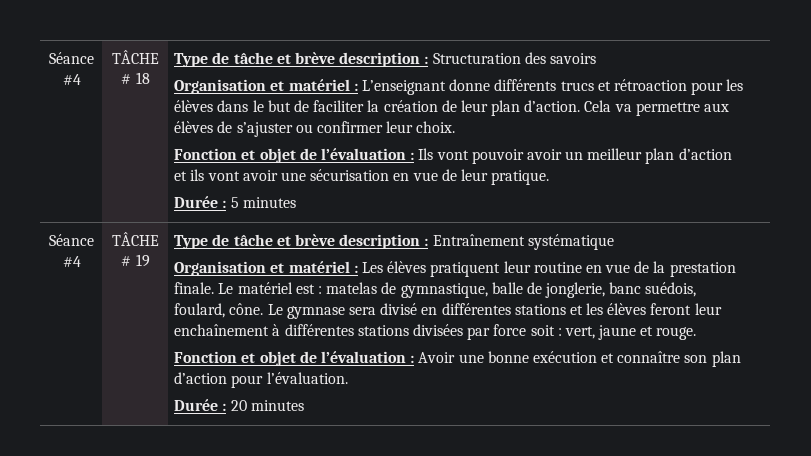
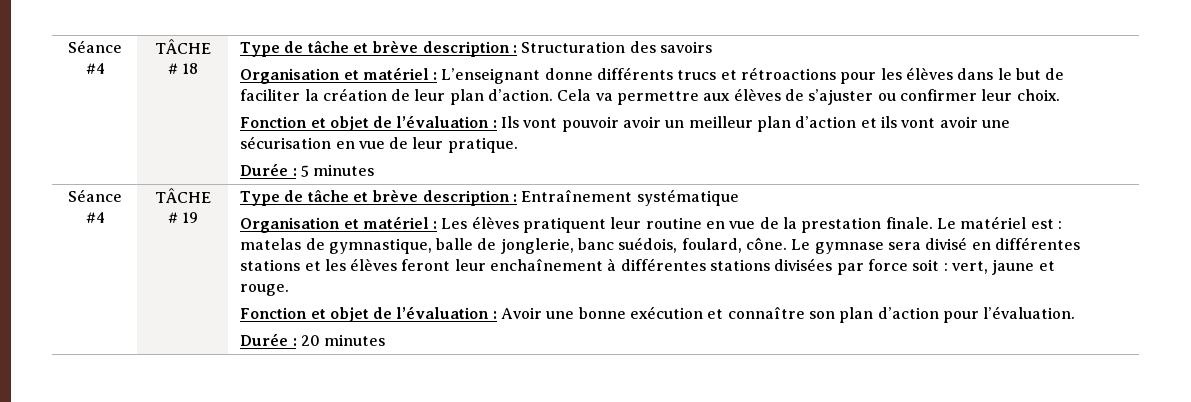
- Organisation et matériel : L’enseignant donne différents trucs et rétroaction pour les élèves dans le but de faciliter la création de leur plan d’action.
+ Organisation et matériel : L’enseignant donne différents trucs et rétroactions pour les élèves dans le but de faciliter la création de leur plan d’action.

